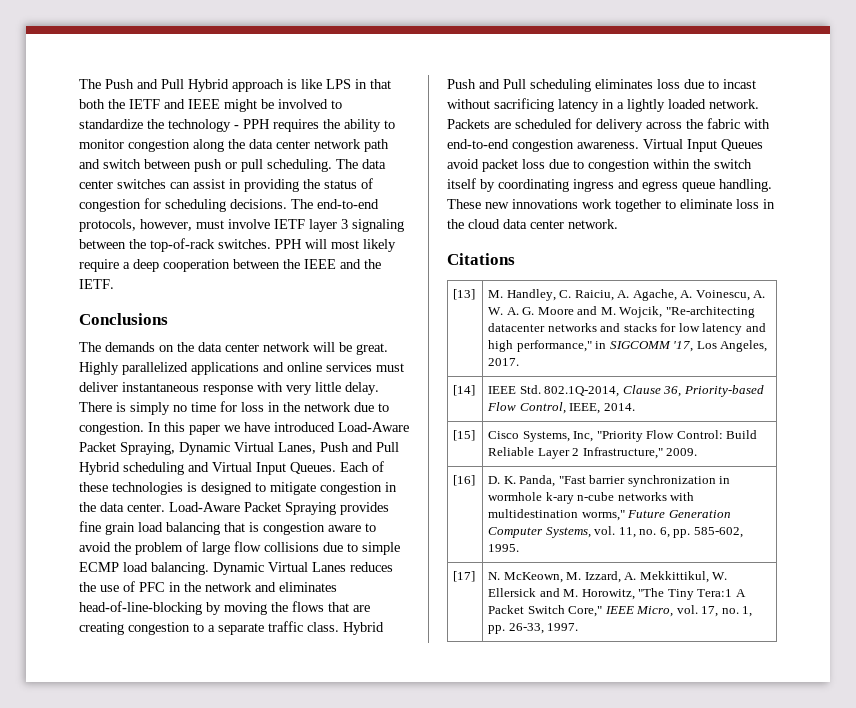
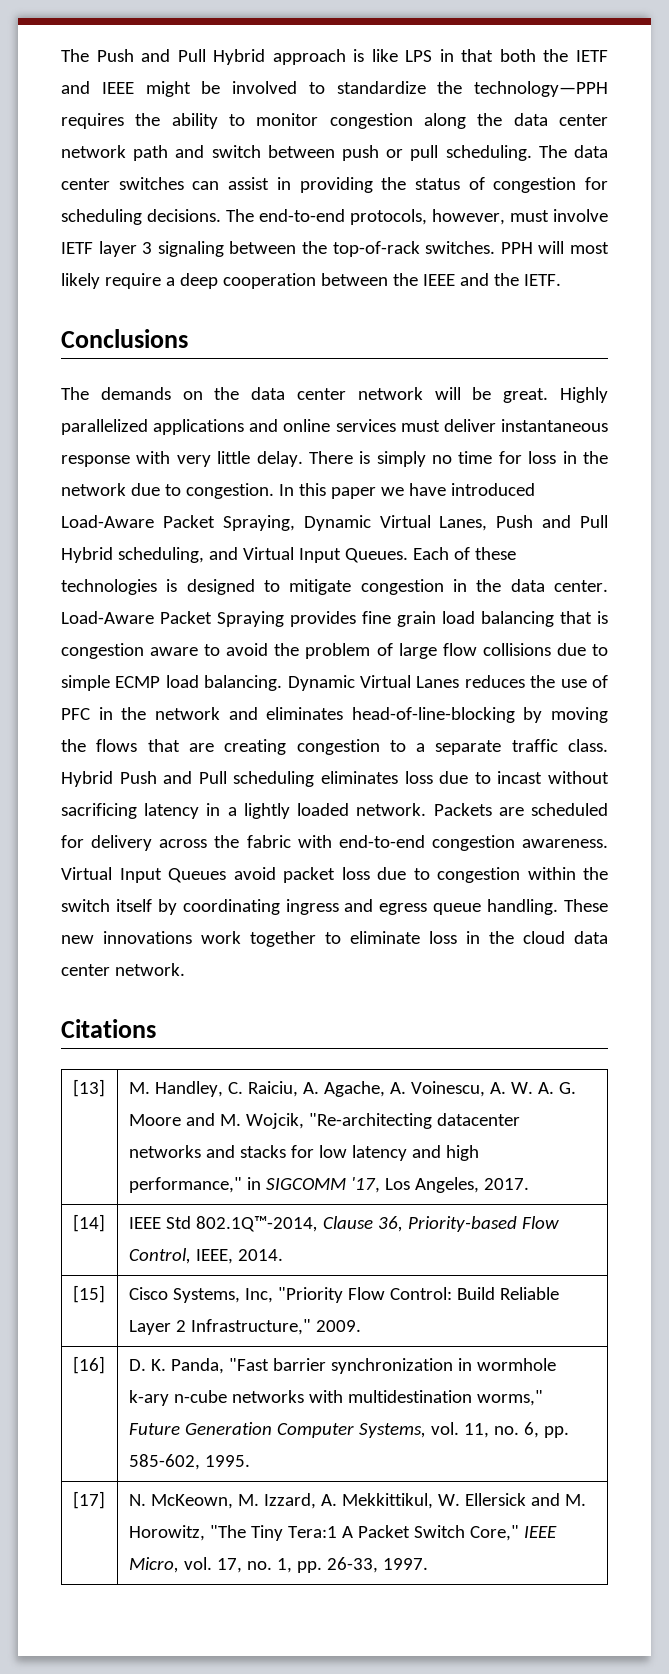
- The Push and Pull Hybrid approach is like LPS in that both the IETF and IEEE might be involved to standardize the technology - PPH requires the ability to monitor congestion along the data center network path and switch between push or pull scheduling.
+ The Push and Pull Hybrid approach is like LPS in that both the IETF and IEEE might be involved to standardize the technology—PPH requires the ability to monitor congestion along the data center network path and switch between push or pull scheduling.
- In this paper we have introduced Load-Aware Packet Spraying, Dynamic Virtual Lanes, Push and Pull Hybrid scheduling and Virtual Input Queues.
+ In this paper we have introduced Load-Aware Packet Spraying, Dynamic Virtual Lanes, Push and Pull Hybrid scheduling, and Virtual Input Queues.
- [14] | IEEE Std. 802.1Q-2014, Clause 36, Priority-based Flow Control, IEEE, 2014.
+ [14] | IEEE Std 802.1Q™-2014, Clause 36, Priority-based Flow Control, IEEE, 2014.

